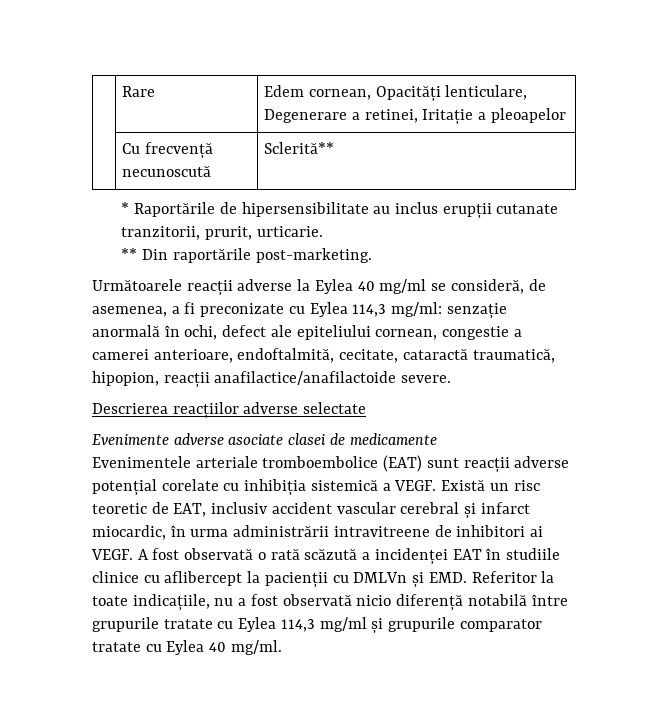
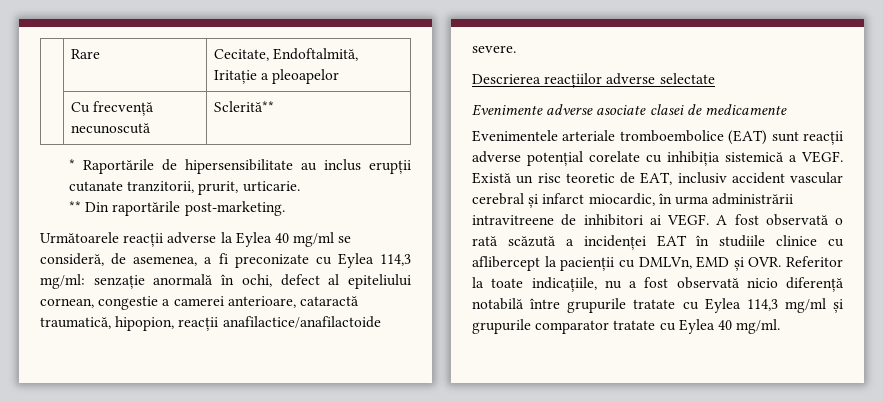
- | Rare | Edem cornean, Opacități lenticulare, Degenerare a retinei, Iritație a pleoapelor
+ | Rare | Cecitate, Endoftalmită, Iritație a pleoapelor
- Următoarele reacții adverse la Eylea 40 mg/ml se consideră, de asemenea, a fi preconizate cu Eylea 114,3 mg/ml: senzație anormală în ochi, defect ale epiteliului cornean, congestie a camerei anterioare, endoftalmită, cecitate, cataractă traumatică, hipopion, reacții anafilactice/anafilactoide severe.
+ Următoarele reacții adverse la Eylea 40 mg/ml se consideră, de asemenea, a fi preconizate cu Eylea 114,3 mg/ml: senzație anormală în ochi, defect al epiteliului cornean, congestie a camerei anterioare, cataractă traumatică, hipopion, reacții anafilactice/anafilactoide severe.
- A fost observată o rată scăzută a incidenței EAT în studiile clinice cu aflibercept la pacienții cu DMLVn și EMD. Referitor la toate indicațiile, nu a fost observată nicio diferență notabilă între grupurile tratate cu Eylea 114,3 mg/ml și grupurile comparator tratate cu Eylea 40 mg/ml.
+ A fost observată o rată scăzută a incidenței EAT în studiile clinice cu aflibercept la pacienții cu DMLVn, EMD și OVR. Referitor la toate indicațiile, nu a fost observată nicio diferență notabilă între grupurile tratate cu Eylea 114,3 mg/ml și grupurile comparator tratate cu Eylea 40 mg/ml.

